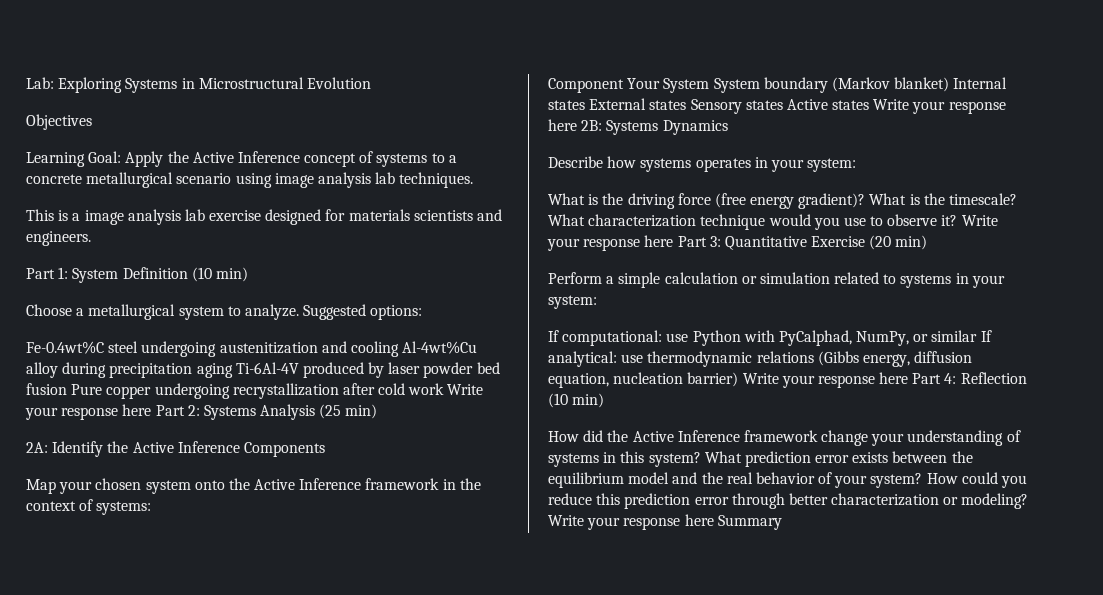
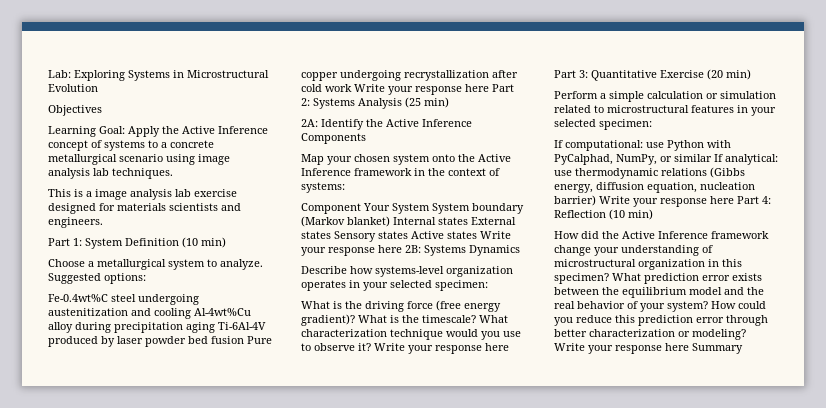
- Describe how systems operates in your system:
+ Describe how systems-level organization operates in your selected specimen:
- Perform a simple calculation or simulation related to systems in your system:
+ Perform a simple calculation or simulation related to microstructural features in your selected specimen:
- How did the Active Inference framework change your understanding of systems in this system?
+ How did the Active Inference framework change your understanding of microstructural organization in this specimen?

